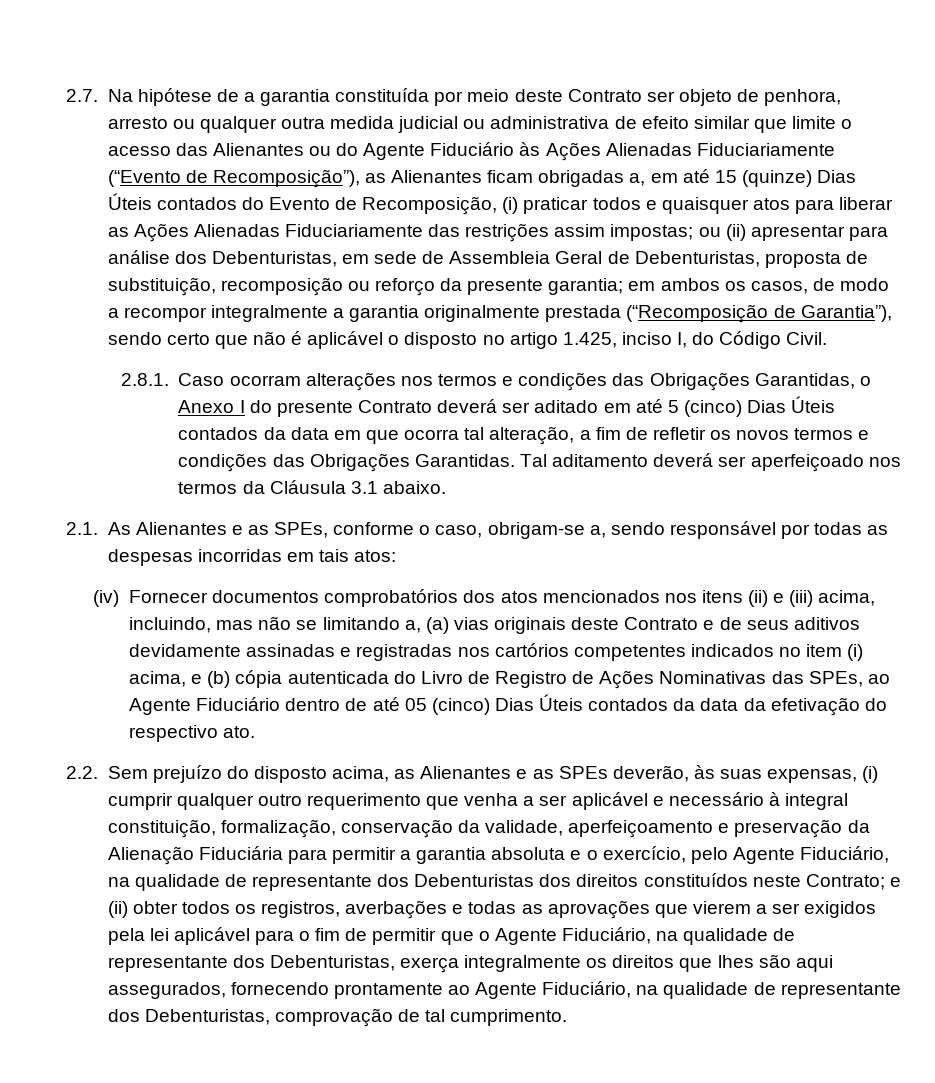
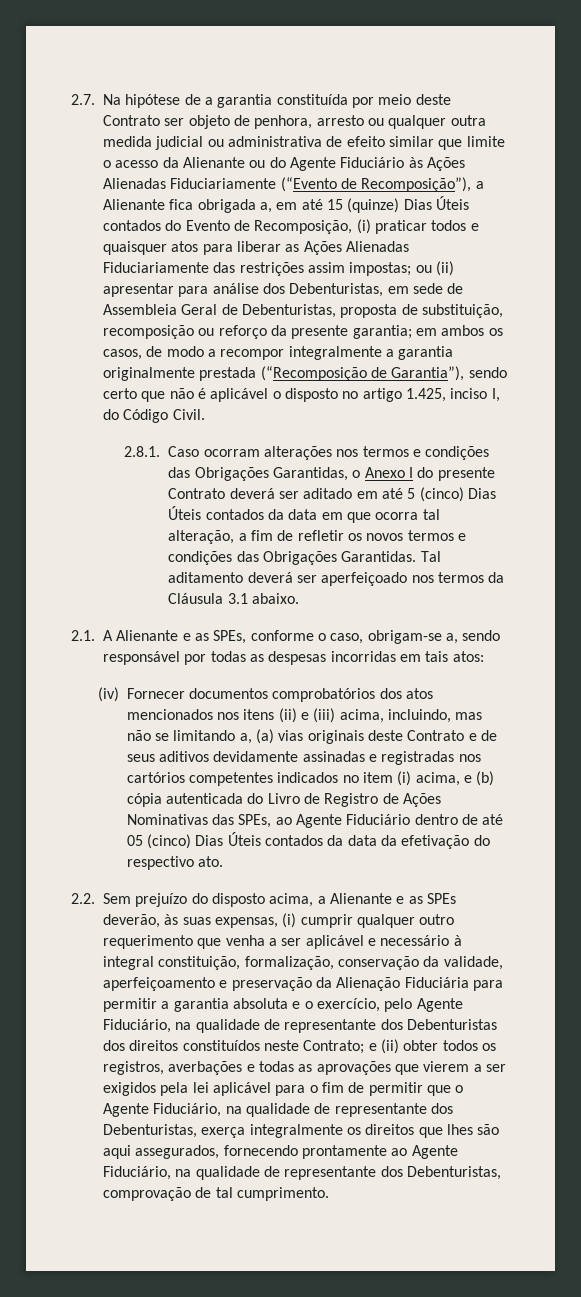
- 2.7. Na hipótese de a garantia constituída por meio deste Contrato ser objeto de penhora, arresto ou qualquer outra medida judicial ou administrativa de efeito similar que limite o acesso das Alienantes ou do Agente Fiduciário às Ações Alienadas Fiduciariamente (“Evento de Recomposição”), as Alienantes ficam obrigadas a, em até 15 (quinze) Dias Úteis contados do Evento de Recomposição, (i) praticar todos e quaisquer atos para liberar as Ações Alienadas Fiduciariamente das restrições assim impostas;
+ 2.7. Na hipótese de a garantia constituída por meio deste Contrato ser objeto de penhora, arresto ou qualquer outra medida judicial ou administrativa de efeito similar que limite o acesso da Alienante ou do Agente Fiduciário às Ações Alienadas Fiduciariamente (“Evento de Recomposição”), a Alienante fica obrigada a, em até 15 (quinze) Dias Úteis contados do Evento de Recomposição, (i) praticar todos e quaisquer atos para liberar as Ações Alienadas Fiduciariamente das restrições assim impostas;
- 2.1. As Alienantes e as SPEs, conforme o caso, obrigam-se a, sendo responsável por todas as despesas incorridas em tais atos:
+ 2.1. A Alienante e as SPEs, conforme o caso, obrigam-se a, sendo responsável por todas as despesas incorridas em tais atos:
- 2.2. Sem prejuízo do disposto acima, as Alienantes e as SPEs deverão, às suas expensas, (i) cumprir qualquer outro requerimento que venha a ser aplicável e necessário à integral constituição, formalização, conservação da validade, aperfeiçoamento e preservação da Alienação Fiduciária para permitir a garantia absoluta e o exercício, pelo Agente Fiduciário, na qualidade de representante dos Debenturistas dos direitos constituídos neste Contrato;
+ 2.2. Sem prejuízo do disposto acima, a Alienante e as SPEs deverão, às suas expensas, (i) cumprir qualquer outro requerimento que venha a ser aplicável e necessário à integral constituição, formalização, conservação da validade, aperfeiçoamento e preservação da Alienação Fiduciária para permitir a garantia absoluta e o exercício, pelo Agente Fiduciário, na qualidade de representante dos Debenturistas dos direitos constituídos neste Contrato;

